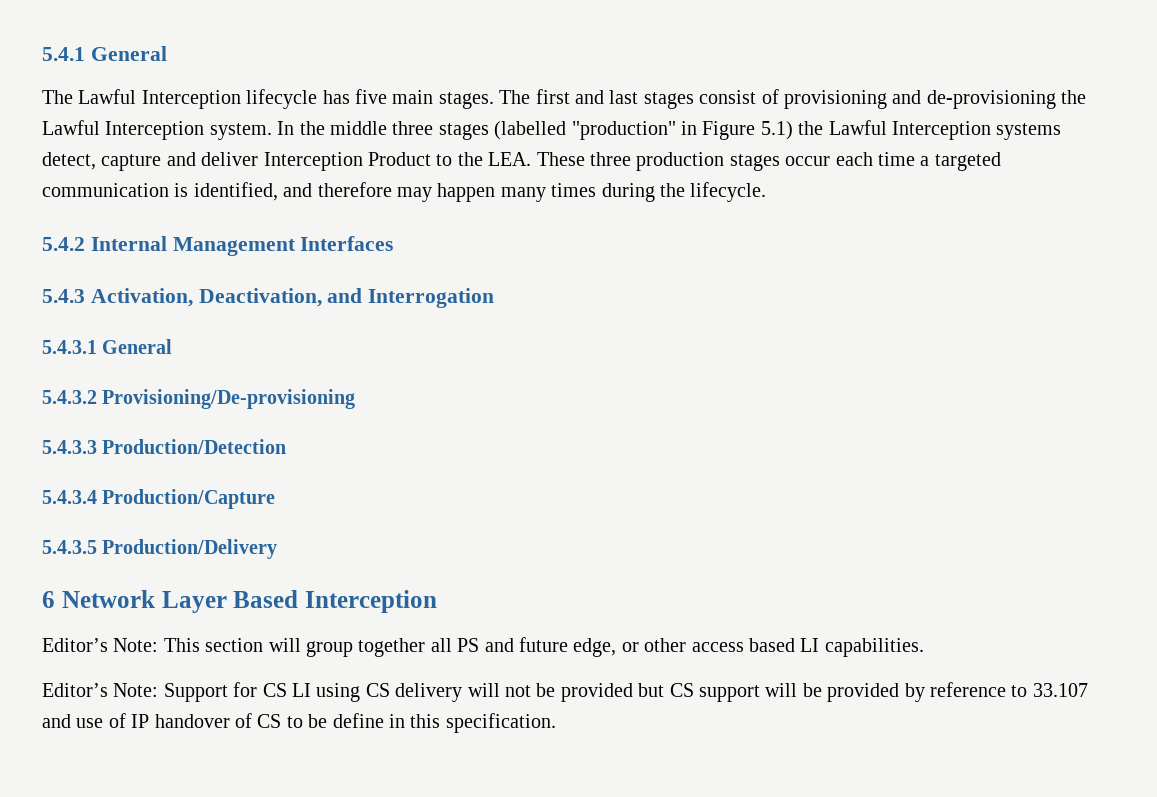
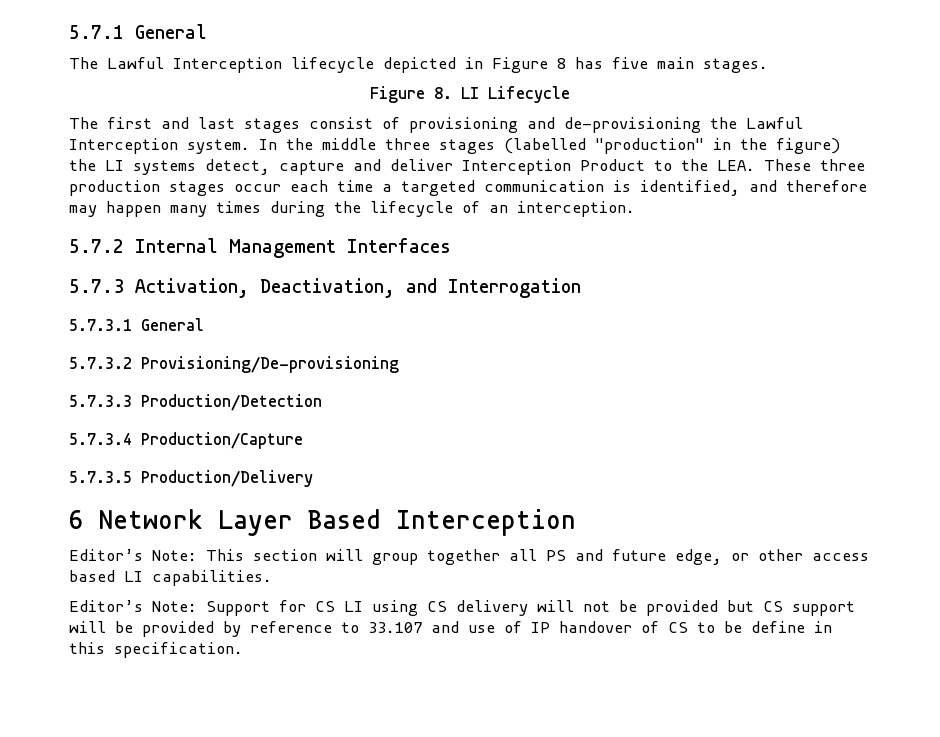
- 5.4.1 General
+ 5.7.1 General
- The Lawful Interception lifecycle has five main stages. The first and last stages consist of provisioning and de-provisioning the Lawful Interception system.
+ The Lawful Interception lifecycle depicted in Figure 8 has five main stages.
+ Figure 8. LI Lifecycle
+ The first and last stages consist of provisioning and de-provisioning the Lawful Interception system.
- In the middle three stages (labelled "production" in Figure 5.1) the Lawful Interception systems detect, capture and deliver Interception Product to the LEA. These three production stages occur each time a targeted communication is identified, and therefore may happen many times during the lifecycle.
- 5.4.2 Internal Management Interfaces
+ In the middle three stages (labelled "production" in the figure) the LI systems detect, capture and deliver Interception Product to the LEA. These three production stages occur each time a targeted communication is identified, and therefore may happen many times during the lifecycle of an interception.
+ 5.7.2 Internal Management Interfaces
- 5.4.3 Activation, Deactivation, and Interrogation
+ 5.7.3 Activation, Deactivation, and Interrogation
- 5.4.3.1 General
- 5.4.3.2 Provisioning/De-provisioning
+ 5.7.3.1 General
+ 5.7.3.2 Provisioning/De-provisioning
- 5.4.3.3 Production/Detection
+ 5.7.3.3 Production/Detection
- 5.4.3.4 Production/Capture
+ 5.7.3.4 Production/Capture
- 5.4.3.5 Production/Delivery
+ 5.7.3.5 Production/Delivery

